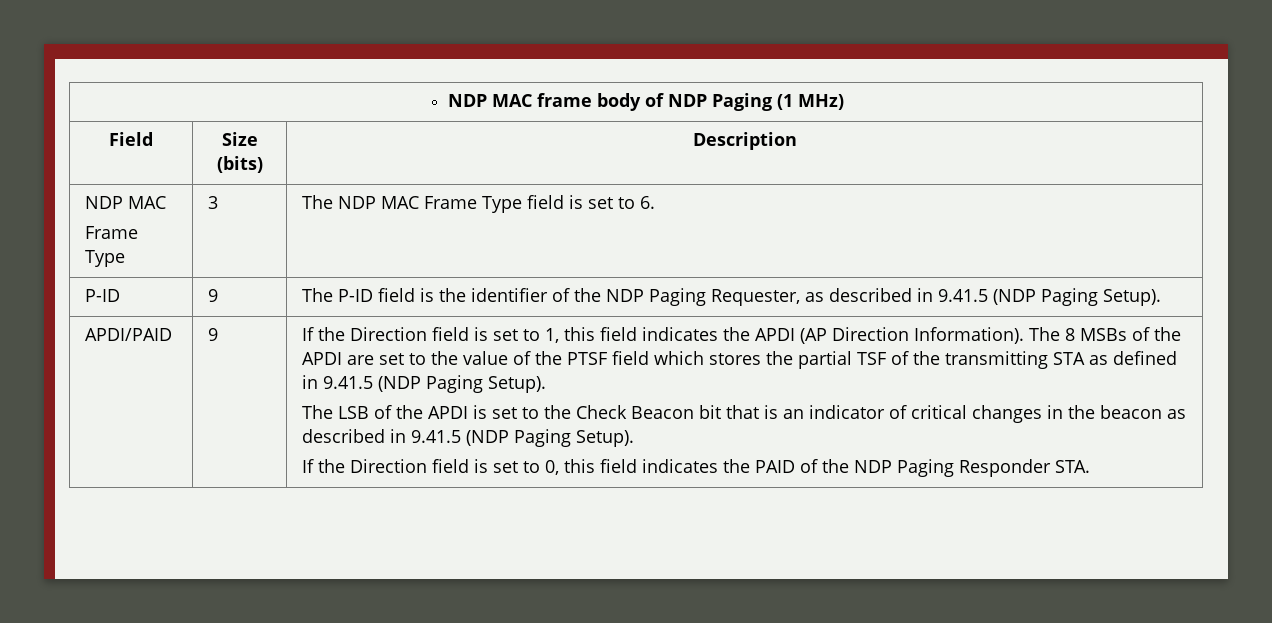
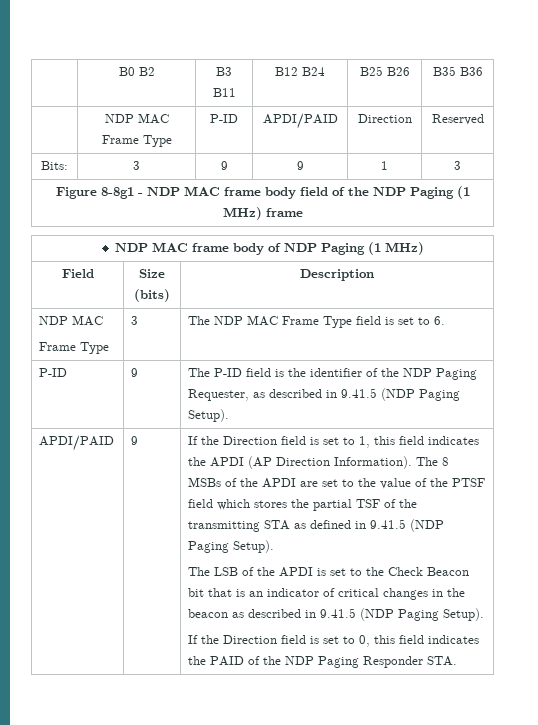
+ | B0 B2 | B3 B11 | B12 B24 | B25 B26 | B35 B36
+ | NDP MAC Frame Type | P-ID | APDI/PAID | Direction | Reserved
+ Bits: | 3 | 9 | 9 | 1 | 3
+ Figure 8-8g1 - NDP MAC frame body field of the NDP Paging (1 MHz) frame

